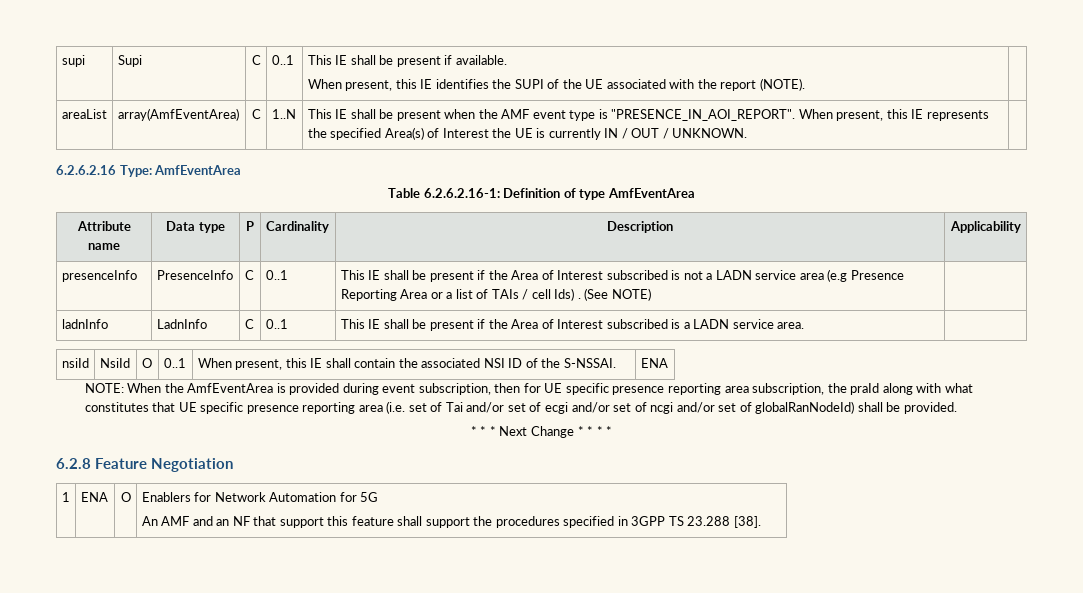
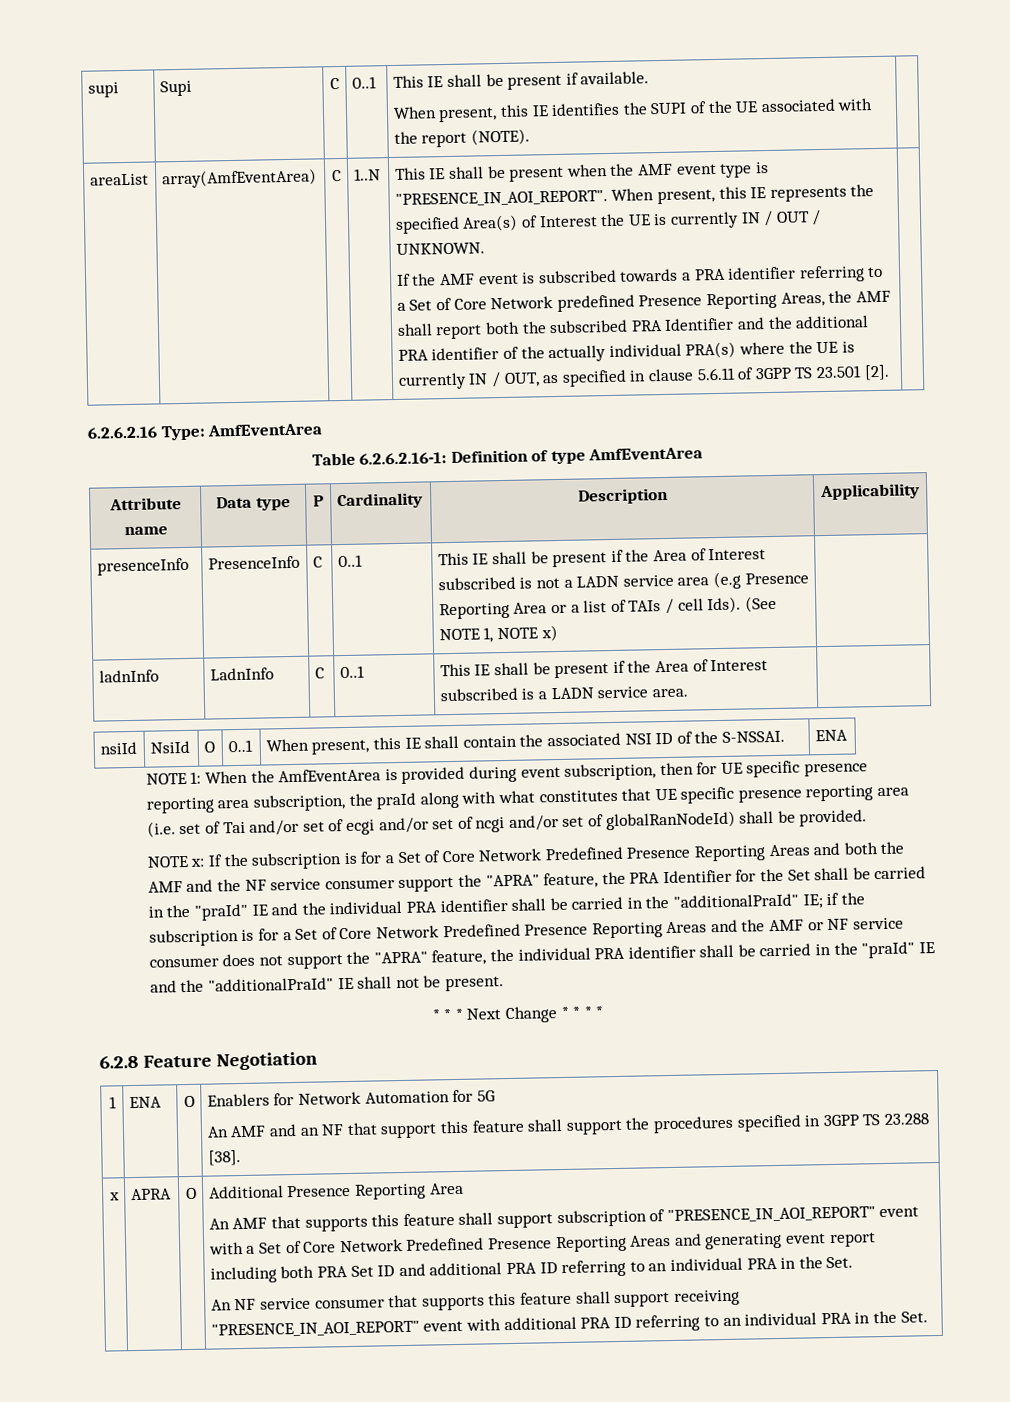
+ If the AMF event is subscribed towards a PRA identifier referring to a Set of Core Network predefined Presence Reporting Areas, the AMF shall report both the subscribed PRA Identifier and the additional PRA identifier of the actually individual PRA(s) where the UE is currently IN / OUT, as specified in clause 5.6.11 of 3GPP TS 23.501 [2].
- presenceInfo | PresenceInfo | C | 0..1 | This IE shall be present if the Area of Interest subscribed is not a LADN service area (e.g Presence Reporting Area or a list of TAIs / cell Ids) . (See NOTE) |
+ presenceInfo | PresenceInfo | C | 0..1 | This IE shall be present if the Area of Interest subscribed is not a LADN service area (e.g Presence Reporting Area or a list of TAIs / cell Ids). (See NOTE 1, NOTE x) |
- NOTE: When the AmfEventArea is provided during event subscription, then for UE specific presence reporting area subscription, the praId along with what constitutes that UE specific presence reporting area (i.e. set of Tai and/or set of ecgi and/or set of ncgi and/or set of globalRanNodeId) shall be provided.
+ NOTE 1: When the AmfEventArea is provided during event subscription, then for UE specific presence reporting area subscription, the praId along with what constitutes that UE specific presence reporting area (i.e. set of Tai and/or set of ecgi and/or set of ncgi and/or set of globalRanNodeId) shall be provided.
+ NOTE x: If the subscription is for a Set of Core Network Predefined Presence Reporting Areas and both the AMF and the NF service consumer support the "APRA" feature, the PRA Identifier for the Set shall be carried in the "praId" IE and the individual PRA identifier shall be carried in the "additionalPraId" IE; if the subscription is for a Set of Core Network Predefined Presence Reporting Areas and the AMF or NF service consumer does not support the "APRA" feature, the individual PRA identifier shall be carried in the "praId" IE and the "additionalPraId" IE shall not be present.
+ x | APRA | O | Additional Presence Reporting Area
+ An AMF that supports this feature shall support subscription of "PRESENCE_IN_AOI_REPORT" event with a Set of Core Network Predefined Presence Reporting Areas and generating event report including both PRA Set ID and additional PRA ID referring to an individual PRA in the Set.
+ An NF service consumer that supports this feature shall support receiving "PRESENCE_IN_AOI_REPORT" event with additional PRA ID referring to an individual PRA in the Set.

